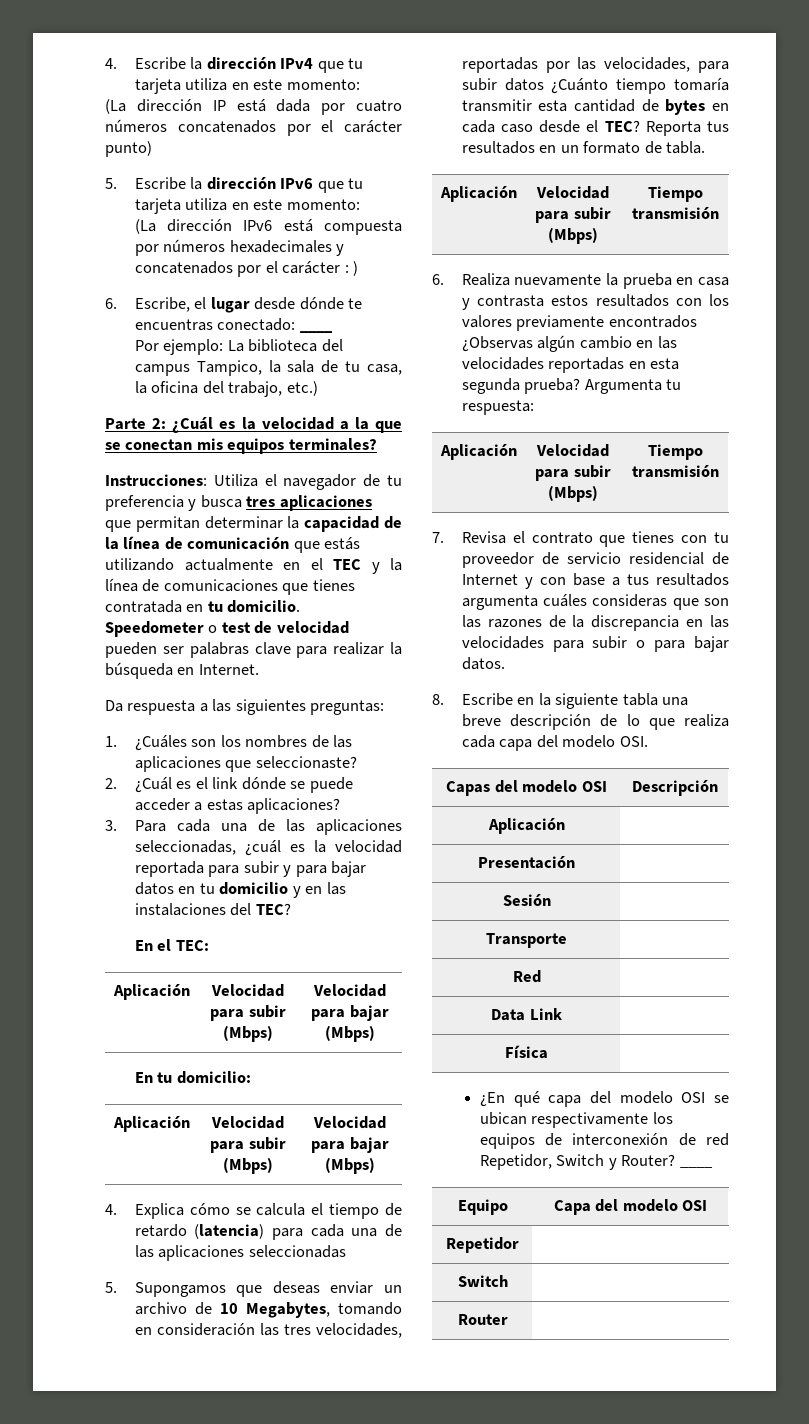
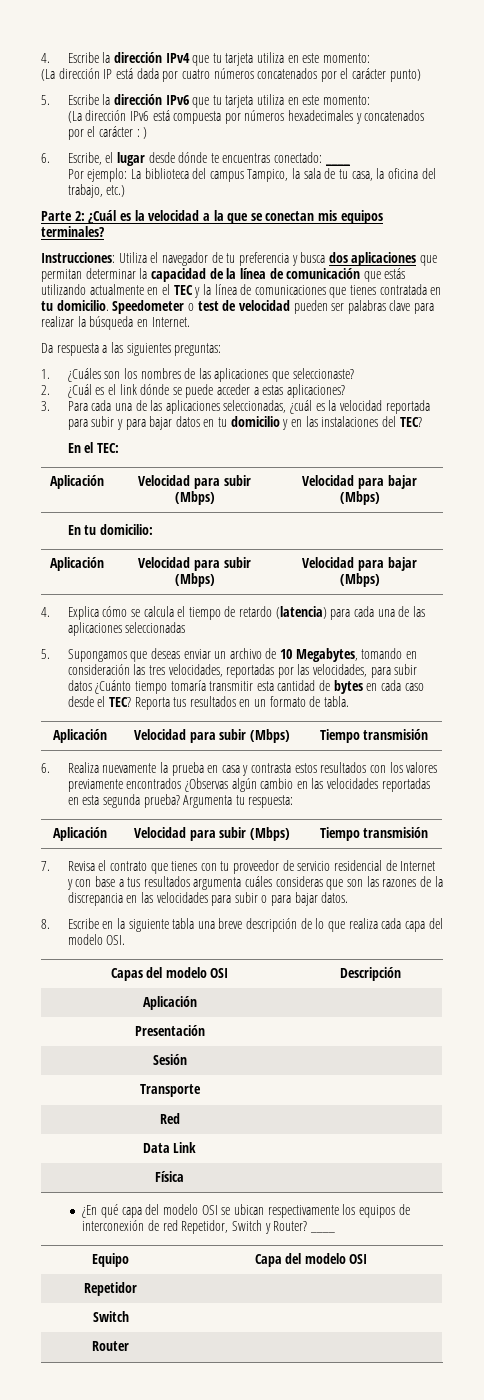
- Instrucciones: Utiliza el navegador de tu preferencia y busca tres aplicaciones que permitan determinar la capacidad de la línea de comunicación que estás utilizando actualmente en el TEC y la línea de comunicaciones que tienes contratada en tu domicilio.
+ Instrucciones: Utiliza el navegador de tu preferencia y busca dos aplicaciones que permitan determinar la capacidad de la línea de comunicación que estás utilizando actualmente en el TEC y la línea de comunicaciones que tienes contratada en tu domicilio.

